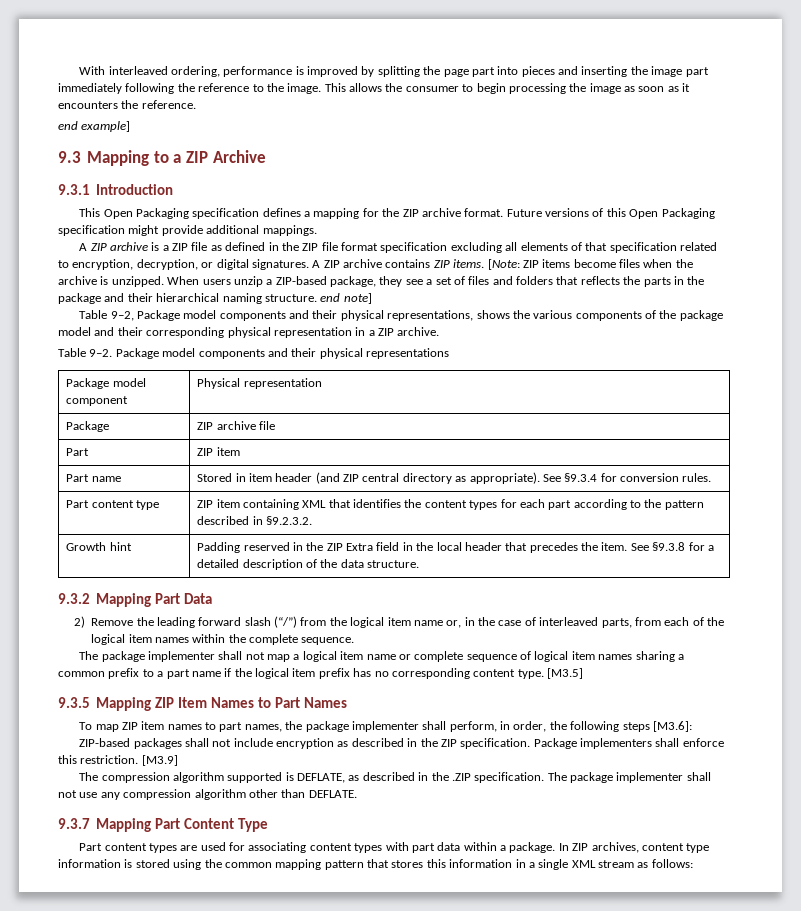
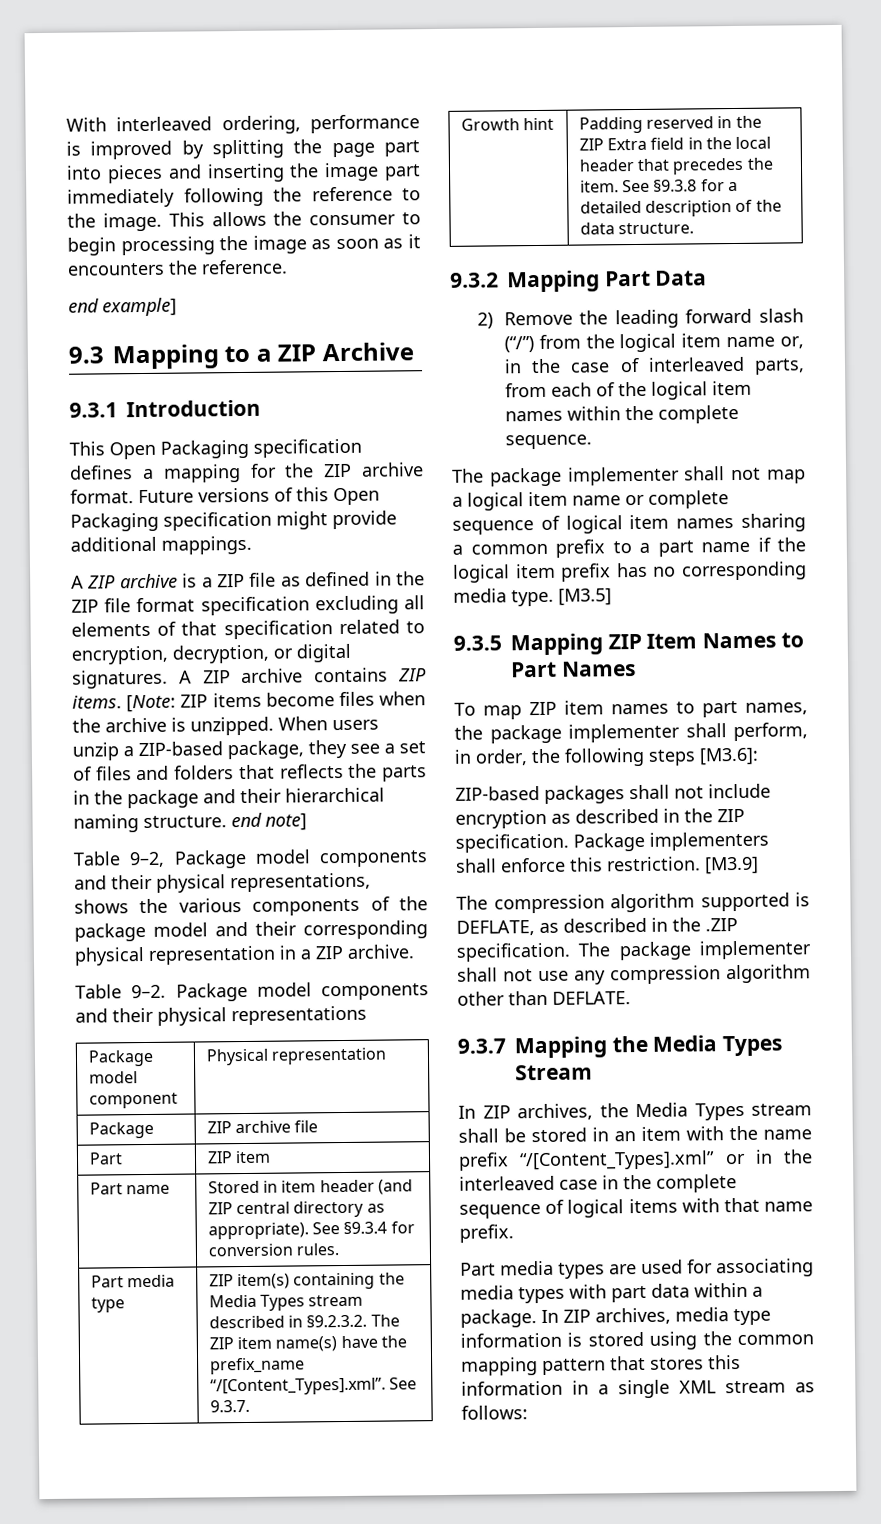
- Part content type | ZIP item containing XML that identifies the content types for each part according to the pattern described in §9.2.3.2.
+ Part media type | ZIP item(s) containing the Media Types stream described in §9.2.3.2. The ZIP item name(s) have the prefix_name “/[Content_Types].xml”. See 9.3.7.
- The package implementer shall not map a logical item name or complete sequence of logical item names sharing a common prefix to a part name if the logical item prefix has no corresponding content type.
+ The package implementer shall not map a logical item name or complete sequence of logical item names sharing a common prefix to a part name if the logical item prefix has no corresponding media type.
- 9.3.7 Mapping Part Content Type
- Part content types are used for associating content types with part data within a package.
+ 9.3.7 Mapping the Media Types Stream
+ In ZIP archives, the Media Types stream shall be stored in an item with the name prefix “/[Content_Types].xml” or in the interleaved case in the complete sequence of logical items with that name prefix.
+ Part media types are used for associating media types with part data within a package.
- In ZIP archives, content type information is stored using the common mapping pattern that stores this information in a single XML stream as follows:
+ In ZIP archives, media type information is stored using the common mapping pattern that stores this information in a single XML stream as follows:

